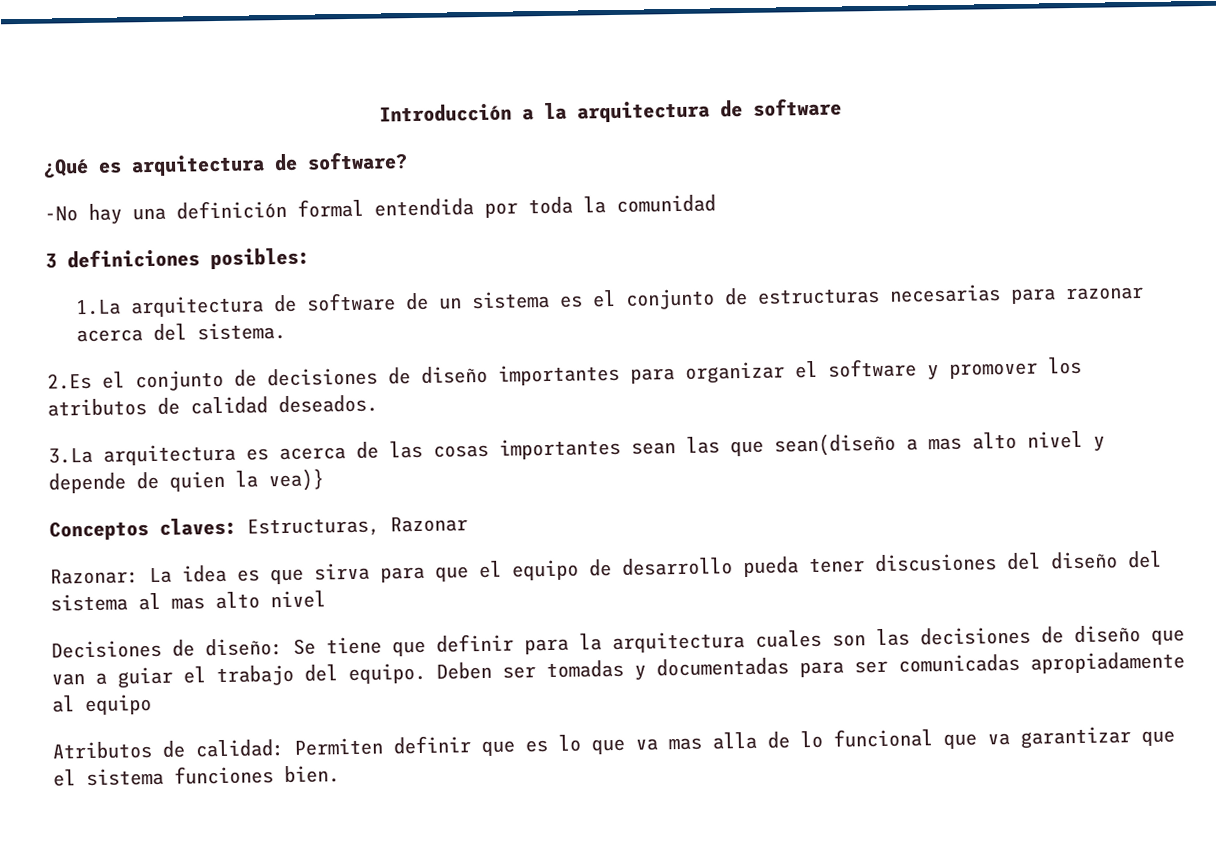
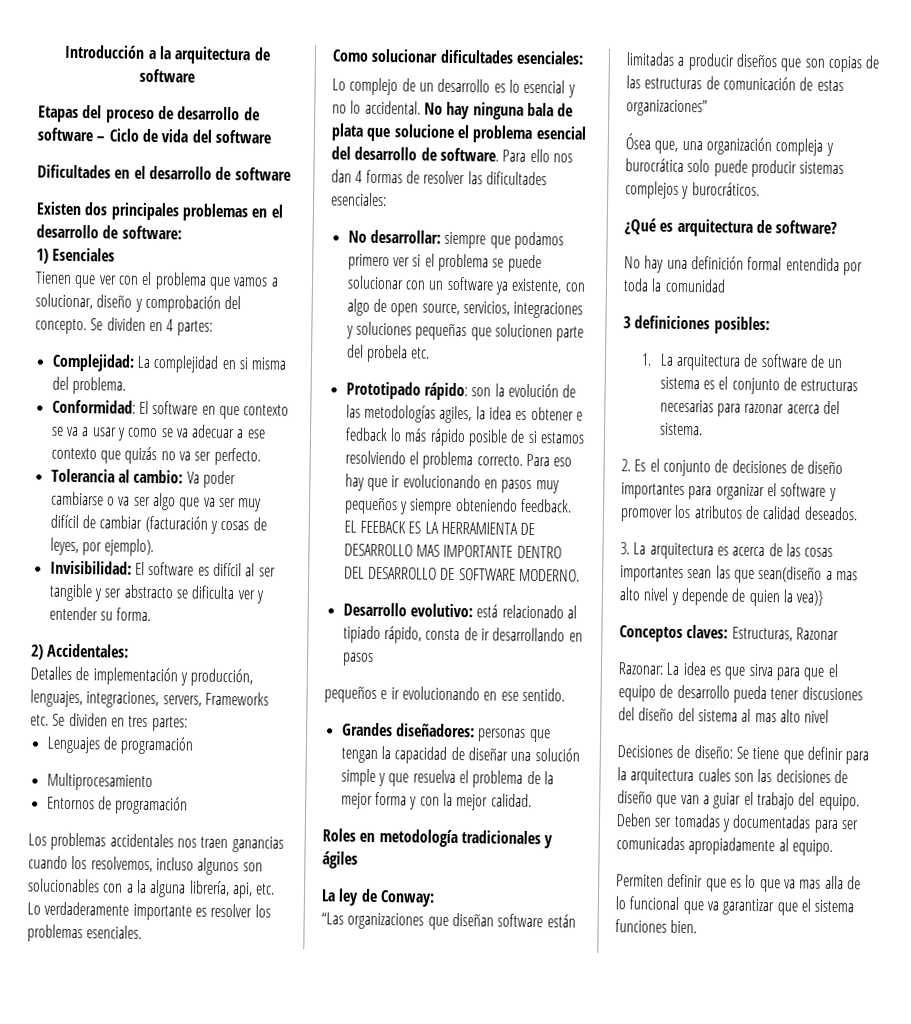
+ Etapas del proceso de desarrollo de software – Ciclo de vida del software
+ Dificultades en el desarrollo de software
+ Existen dos principales problemas en el desarrollo de software:
+ 1) Esenciales
+ Tienen que ver con el problema que vamos a solucionar, diseño y comprobación del concepto. Se dividen en 4 partes:
+ Complejidad: La complejidad en si misma del problema.
+ Conformidad: El software en que contexto se va a usar y como se va adecuar a ese contexto que quizás no va ser perfecto.
+ Tolerancia al cambio: Va poder cambiarse o va ser algo que va ser muy difícil de cambiar (facturación y cosas de leyes, por ejemplo).
+ Invisibilidad: El software es difícil al ser tangible y ser abstracto se dificulta ver y entender su forma.
+ 2) Accidentales:
+ Detalles de implementación y producción, lenguajes, integraciones, servers, Frameworks etc. Se dividen en tres partes:
+ Lenguajes de programación
+ Multiprocesamiento
+ Entornos de programación
+ Los problemas accidentales nos traen ganancias cuando los resolvemos, incluso algunos son solucionables con a la alguna librería, api, etc. Lo verdaderamente importante es resolver los problemas esenciales.
+ Como solucionar dificultades esenciales:
+ Lo complejo de un desarrollo es lo esencial y no lo accidental. No hay ninguna bala de plata que solucione el problema esencial del desarrollo de software. Para ello nos dan 4 formas de resolver las dificultades esenciales:
+ No desarrollar: siempre que podamos primero ver si el problema se puede solucionar con un software ya existente, con algo de open source, servicios, integraciones y soluciones pequeñas que solucionen parte del probela etc.
+ Prototipado rápido: son la evolución de las metodologías agiles, la idea es obtener e fedback lo más rápido posible de si estamos resolviendo el problema correcto. Para eso hay que ir evolucionando en pasos muy pequeños y siempre obteniendo feedback. EL FEEBACK ES LA HERRAMIENTA DE DESARROLLO MAS IMPORTANTE DENTRO DEL DESARROLLO DE SOFTWARE MODERNO.
+ Desarrollo evolutivo: está relacionado al tipiado rápido, consta de ir desarrollando en pasos
+ pequeños e ir evolucionando en ese sentido.
+ Grandes diseñadores: personas que tengan la capacidad de diseñar una solución simple y que resuelva el problema de la mejor forma y con la mejor calidad.
+ Roles en metodología tradicionales y ágiles
+ La ley de Conway:
+ “Las organizaciones que diseñan software están limitadas a producir diseños que son copias de las estructuras de comunicación de estas organizaciones”
+ Ósea que, una organización compleja y burocrática solo puede producir sistemas complejos y burocráticos.
- -No hay una definición formal entendida por toda la comunidad
+ No hay una definición formal entendida por toda la comunidad
- 1.La arquitectura de software de un sistema es el conjunto de estructuras necesarias para razonar acerca del sistema.
+ 1. La arquitectura de software de un sistema es el conjunto de estructuras necesarias para razonar acerca del sistema.
- 2.Es el conjunto de decisiones de diseño importantes para organizar el software y promover los atributos de calidad deseados.
+ 2. Es el conjunto de decisiones de diseño importantes para organizar el software y promover los atributos de calidad deseados.
- 3.La arquitectura es acerca de las cosas importantes sean las que sean(diseño a mas alto nivel y depende de quien la vea)}
+ 3. La arquitectura es acerca de las cosas importantes sean las que sean(diseño a mas alto nivel y depende de quien la vea)}
- Deben ser tomadas y documentadas para ser comunicadas apropiadamente al equipo
- Atributos de calidad: Permiten definir que es lo que va mas alla de lo funcional que va garantizar que el sistema funciones bien.
+ Deben ser tomadas y documentadas para ser comunicadas apropiadamente al equipo.
+ Permiten definir que es lo que va mas alla de lo funcional que va garantizar que el sistema funciones bien.

